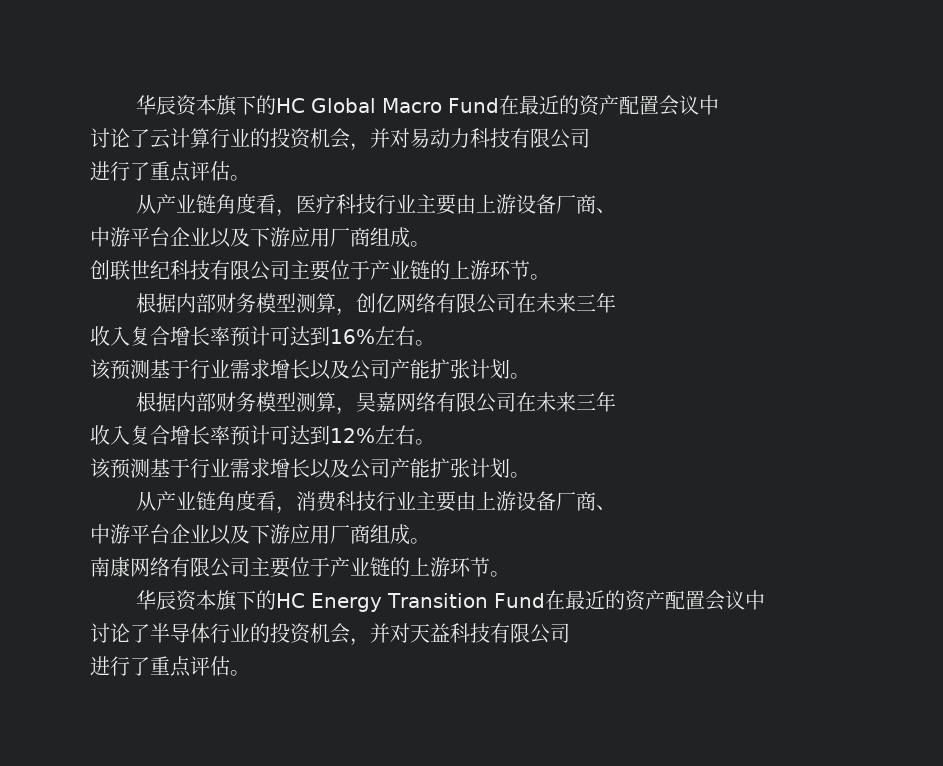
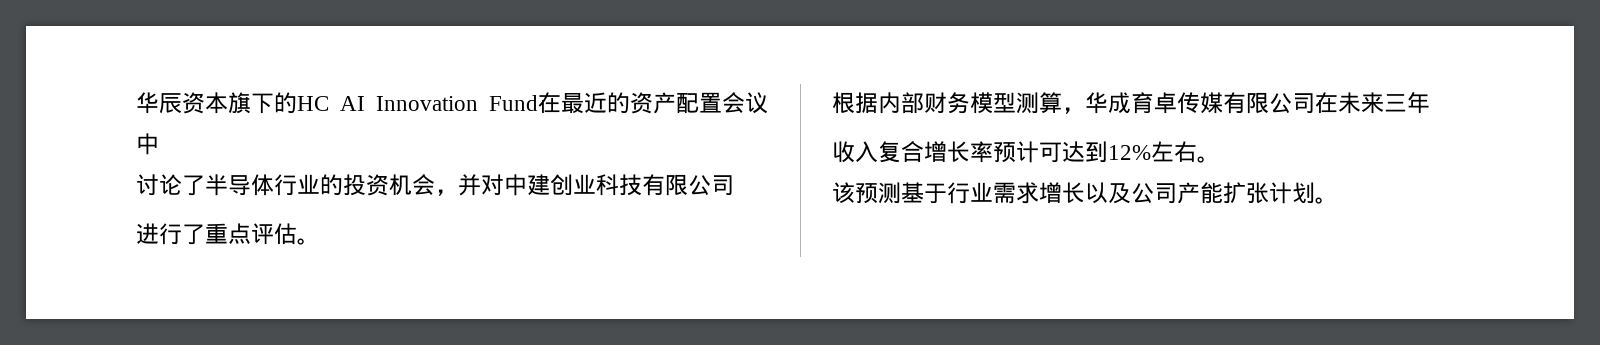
- 华辰资本旗下的HC Global Macro Fund在最近的资产配置会议中
- 讨论了云计算行业的投资机会，并对易动力科技有限公司
+ 华辰资本旗下的HC AI Innovation Fund在最近的资产配置会议中
+ 讨论了半导体行业的投资机会，并对中建创业科技有限公司
  进行了重点评估。
- 从产业链角度看，医疗科技行业主要由上游设备厂商、
- 中游平台企业以及下游应用厂商组成。
- 创联世纪科技有限公司主要位于产业链的上游环节。
- 根据内部财务模型测算，创亿网络有限公司在未来三年
- 收入复合增长率预计可达到16%左右。
- 该预测基于行业需求增长以及公司产能扩张计划。
- 根据内部财务模型测算，昊嘉网络有限公司在未来三年
+ 根据内部财务模型测算，华成育卓传媒有限公司在未来三年
- 从产业链角度看，消费科技行业主要由上游设备厂商、
- 中游平台企业以及下游应用厂商组成。
- 南康网络有限公司主要位于产业链的上游环节。
- 华辰资本旗下的HC Energy Transition Fund在最近的资产配置会议中
- 讨论了半导体行业的投资机会，并对天益科技有限公司
- 进行了重点评估。

